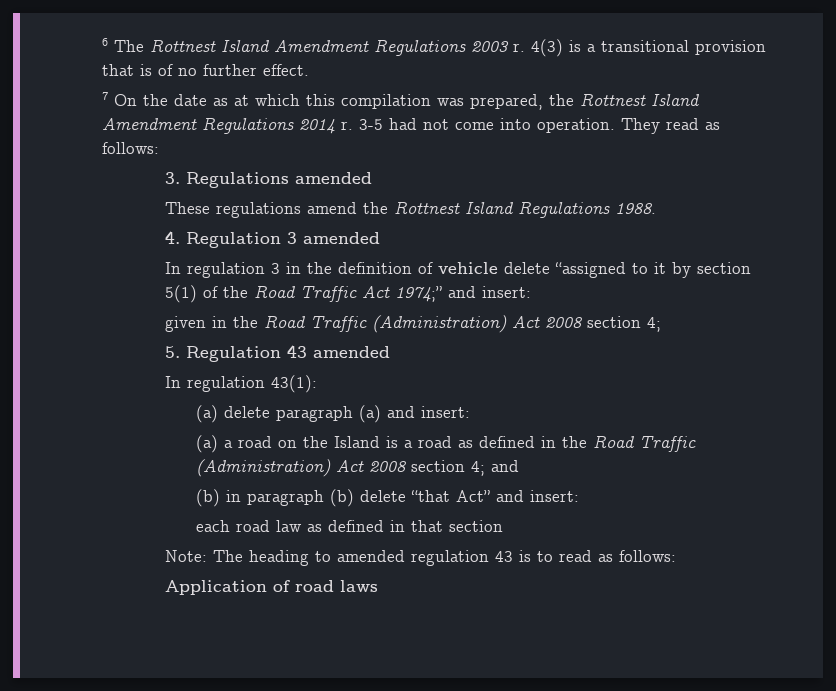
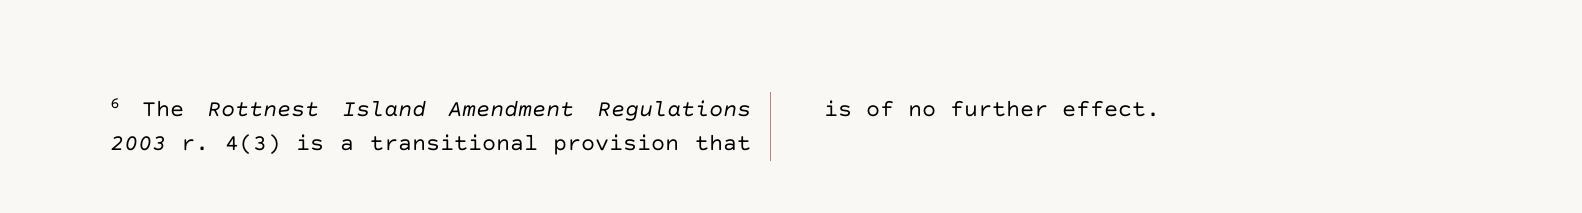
- 7 On the date as at which this compilation was prepared, the Rottnest Island Amendment Regulations 2014 r. 3-5 had not come into operation. They read as follows:
- 3. Regulations amended
- These regulations amend the Rottnest Island Regulations 1988.
- 4. Regulation 3 amended
- In regulation 3 in the definition of vehicle delete “assigned to it by section 5(1) of the Road Traffic Act 1974;” and insert:
- given in the Road Traffic (Administration) Act 2008 section 4;
- 5. Regulation 43 amended
- In regulation 43(1):
- (a) delete paragraph (a) and insert:
- (a) a road on the Island is a road as defined in the Road Traffic (Administration) Act 2008 section 4; and
- (b) in paragraph (b) delete “that Act” and insert:
- each road law as defined in that section
- Note: The heading to amended regulation 43 is to read as follows:
- Application of road laws

